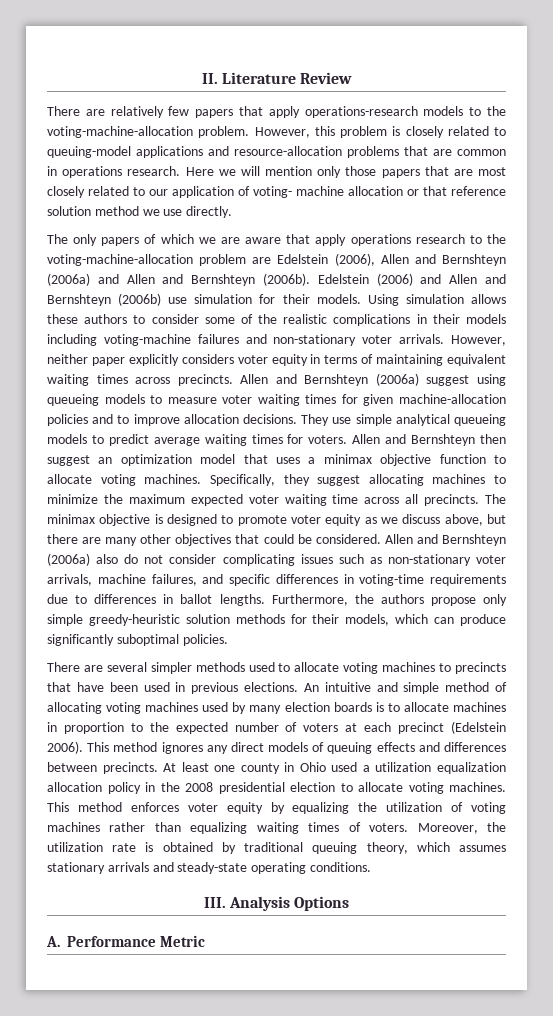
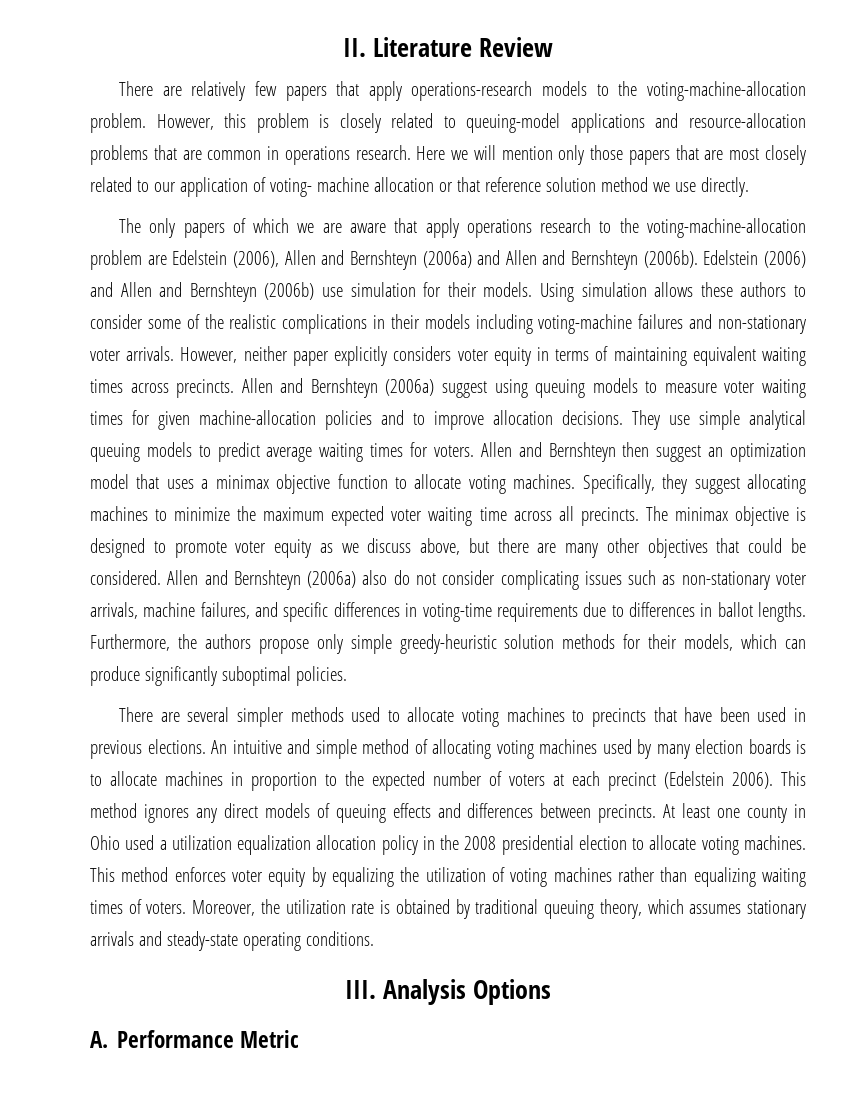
- Allen and Bernshteyn (2006a) suggest using queueing models to measure voter waiting times for given machine-allocation policies and to improve allocation decisions.
+ Allen and Bernshteyn (2006a) suggest using queuing models to measure voter waiting times for given machine-allocation policies and to improve allocation decisions.
- They use simple analytical queueing models to predict average waiting times for voters.
+ They use simple analytical queuing models to predict average waiting times for voters.

